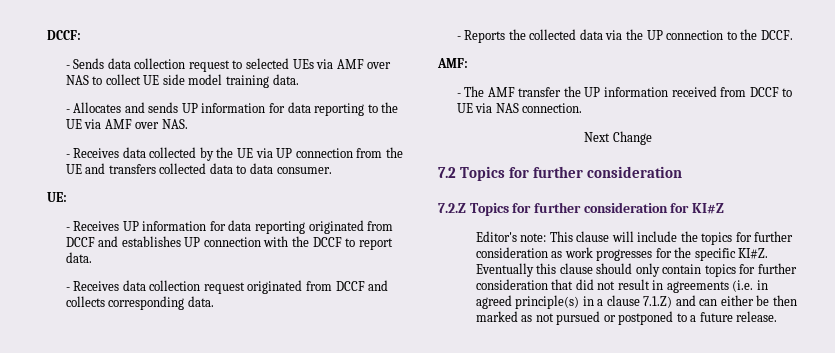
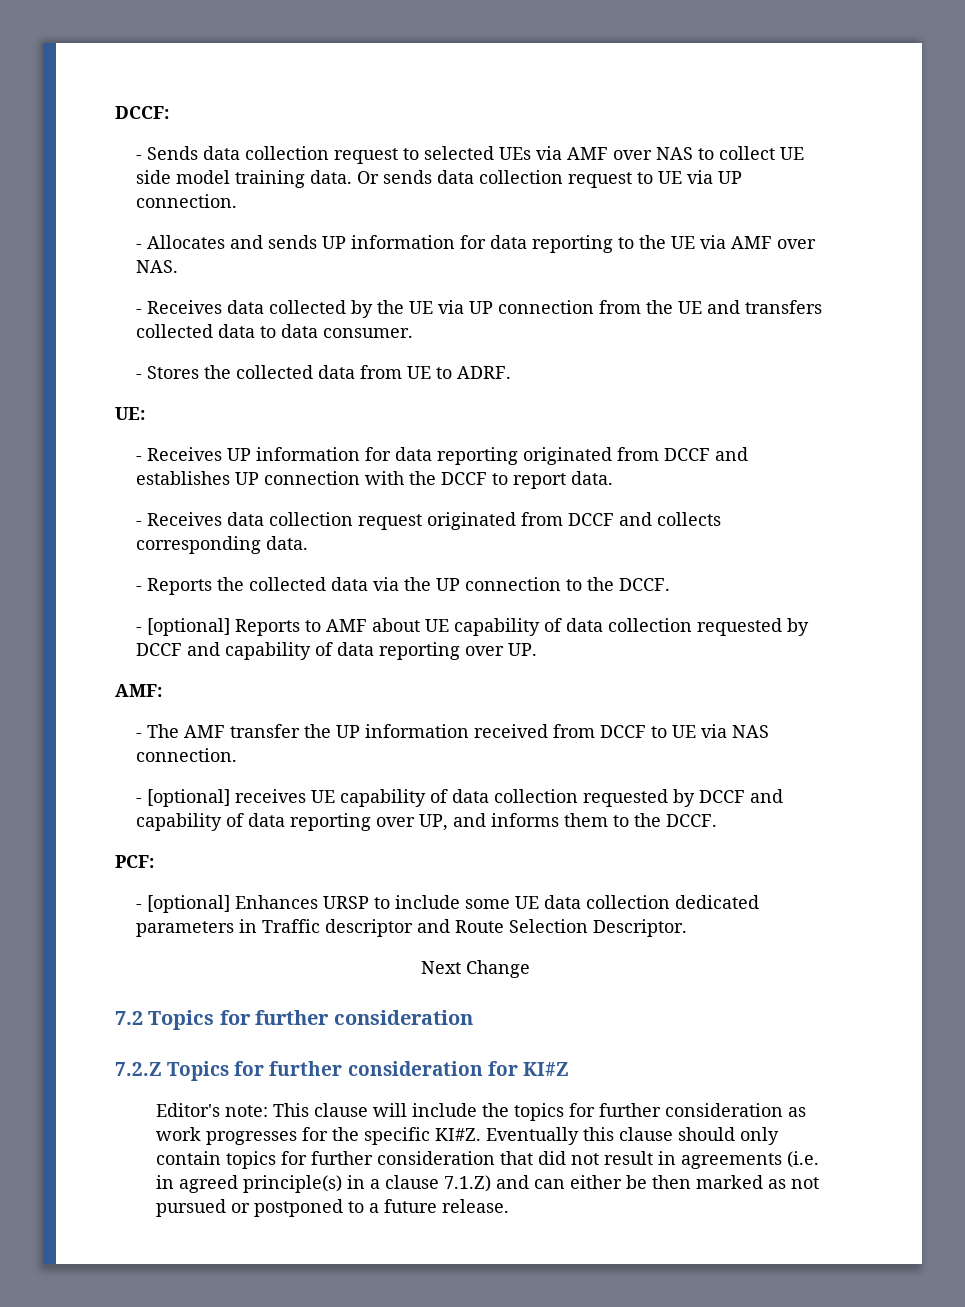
+ Or sends data collection request to UE via UP connection.
+ - Stores the collected data from UE to ADRF.
+ - [optional] Reports to AMF about UE capability of data collection requested by DCCF and capability of data reporting over UP.
+ - [optional] receives UE capability of data collection requested by DCCF and capability of data reporting over UP, and informs them to the DCCF.
+ PCF:
+ - [optional] Enhances URSP to include some UE data collection dedicated parameters in Traffic descriptor and Route Selection Descriptor.

